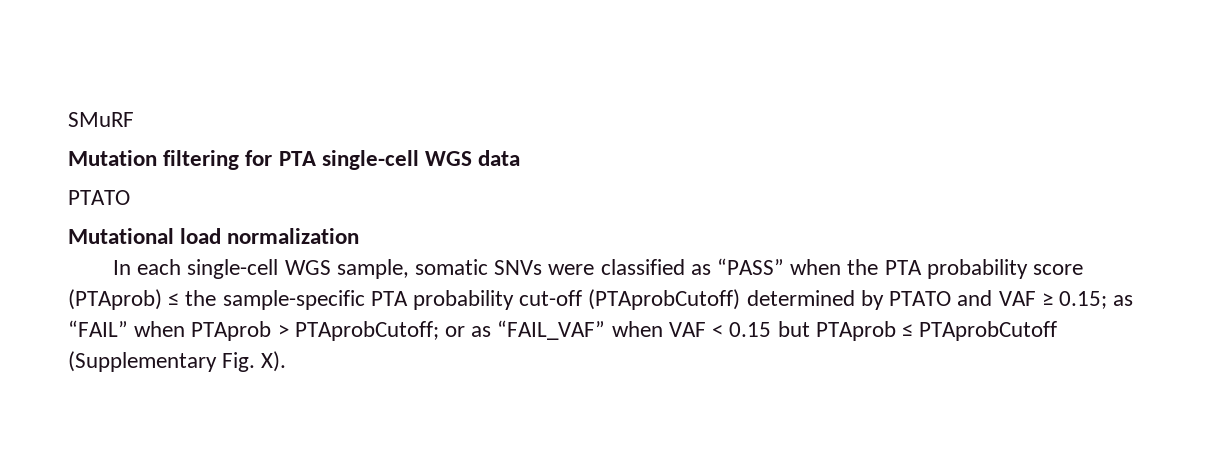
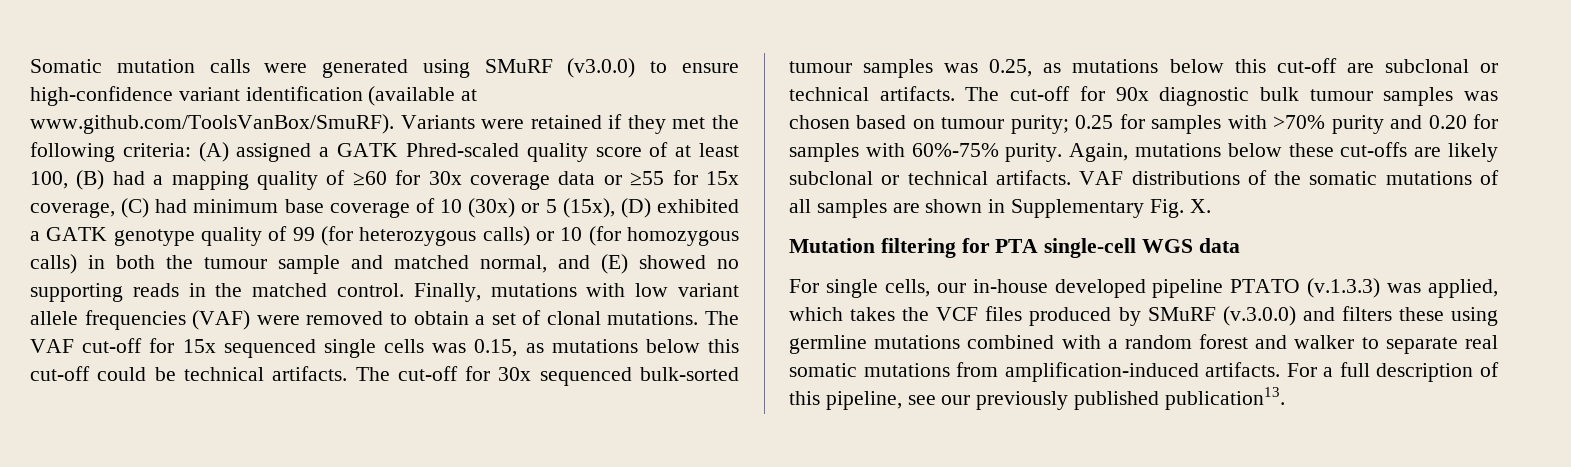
- SMuRF
+ Somatic mutation calls were generated using SMuRF (v3.0.0) to ensure high-confidence variant identification (available at www.github.com/ToolsVanBox/SmuRF). Variants were retained if they met the following criteria: (A) assigned a GATK Phred-scaled quality score of at least 100, (B) had a mapping quality of ≥60 for 30x coverage data or ≥55 for 15x coverage, (C) had minimum base coverage of 10 (30x) or 5 (15x), (D) exhibited a GATK genotype quality of 99 (for heterozygous calls) or 10 (for homozygous calls) in both the tumour sample and matched normal, and (E) showed no supporting reads in the matched control. Finally, mutations with low variant allele frequencies (VAF) were removed to obtain a set of clonal mutations. The VAF cut-off for 15x sequenced single cells was 0.15, as mutations below this cut-off could be technical artifacts. The cut-off for 30x sequenced bulk-sorted tumour samples was 0.25, as mutations below this cut-off are subclonal or technical artifacts. The cut-off for 90x diagnostic bulk tumour samples was chosen based on tumour purity; 0.25 for samples with >70% purity and 0.20 for samples with 60%-75% purity. Again, mutations below these cut-offs are likely subclonal or technical artifacts. VAF distributions of the somatic mutations of all samples are shown in Supplementary Fig. X.
  Mutation filtering for PTA single-cell WGS data
- PTATO
- Mutational load normalization
- In each single-cell WGS sample, somatic SNVs were classified as “PASS” when the PTA probability score (PTAprob) ≤ the sample-specific PTA probability cut-off (PTAprobCutoff) determined by PTATO and VAF ≥ 0.15; as “FAIL” when PTAprob > PTAprobCutoff; or as “FAIL_VAF” when VAF < 0.15 but PTAprob ≤ PTAprobCutoff (Supplementary Fig. X).
+ For single cells, our in-house developed pipeline PTATO (v.1.3.3) was applied, which takes the VCF files produced by SMuRF (v.3.0.0) and filters these using germline mutations combined with a random forest and walker to separate real somatic mutations from amplification-induced artifacts. For a full description of this pipeline, see our previously published publication13.

